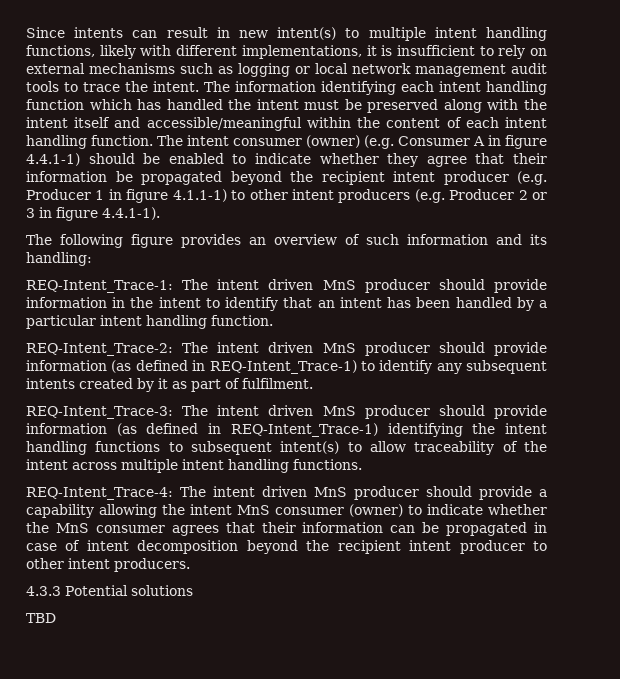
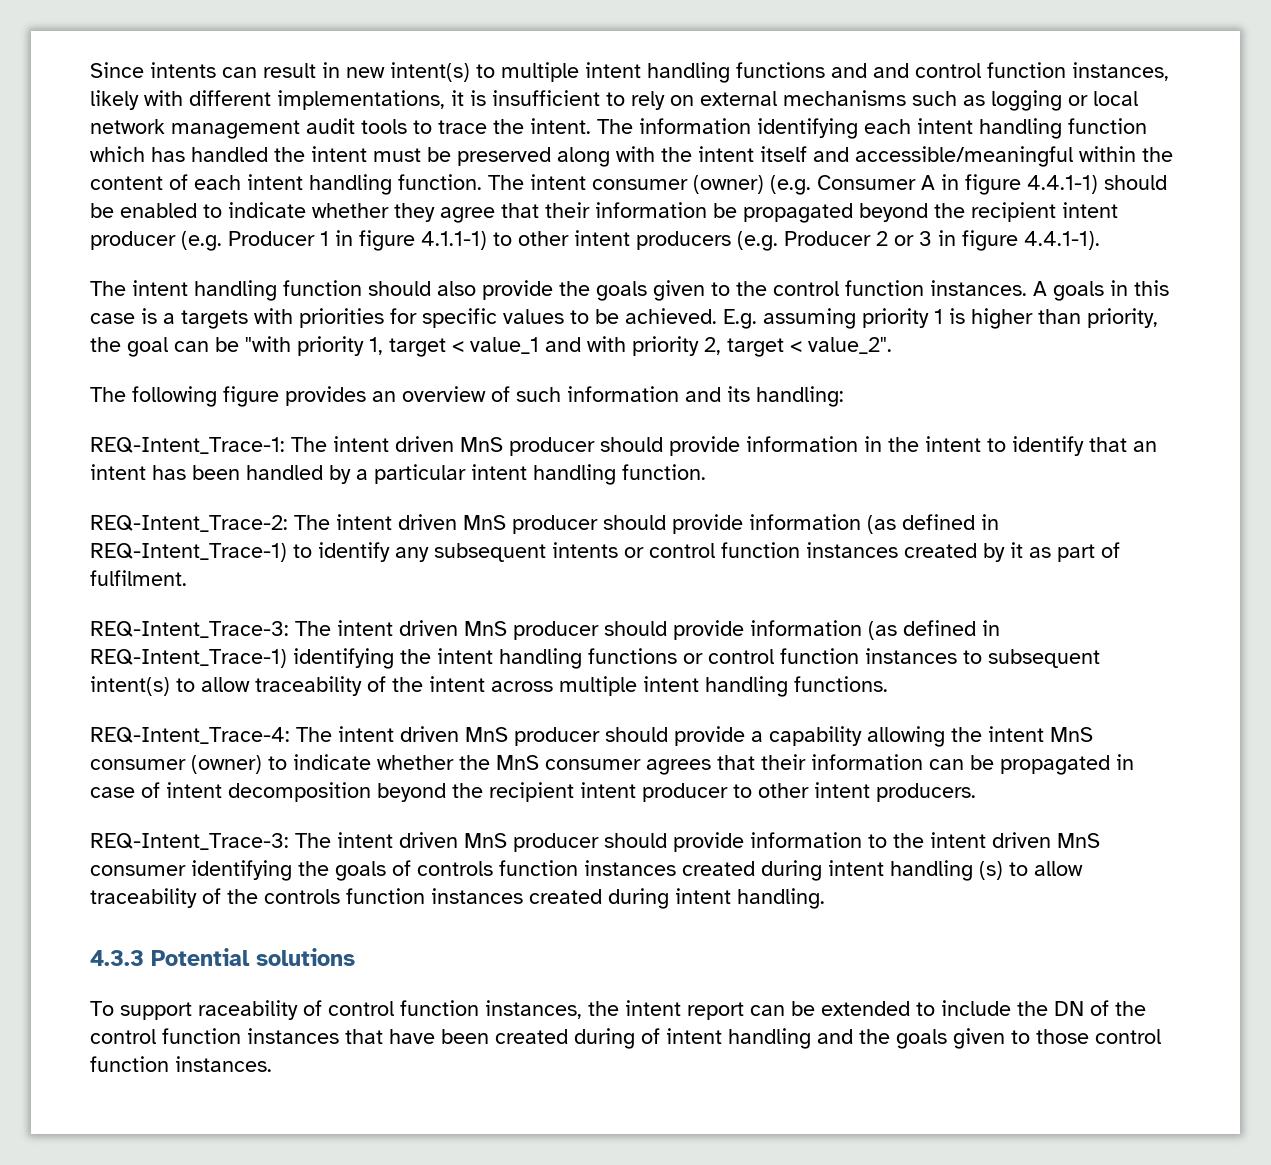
- Since intents can result in new intent(s) to multiple intent handling functions, likely with different implementations, it is insufficient to rely on external mechanisms such as logging or local network management audit tools to trace the intent.
+ Since intents can result in new intent(s) to multiple intent handling functions and and control function instances, likely with different implementations, it is insufficient to rely on external mechanisms such as logging or local network management audit tools to trace the intent.
+ The intent handling function should also provide the goals given to the control function instances. A goals in this case is a targets with priorities for specific values to be achieved. E.g. assuming priority 1 is higher than priority, the goal can be "with priority 1, target < value_1 and with priority 2, target < value_2".
- REQ-Intent_Trace-2: The intent driven MnS producer should provide information (as defined in REQ-Intent_Trace-1) to identify any subsequent intents created by it as part of fulfilment.
+ REQ-Intent_Trace-2: The intent driven MnS producer should provide information (as defined in REQ-Intent_Trace-1) to identify any subsequent intents or control function instances created by it as part of fulfilment.
- REQ-Intent_Trace-3: The intent driven MnS producer should provide information (as defined in REQ-Intent_Trace-1) identifying the intent handling functions to subsequent intent(s) to allow traceability of the intent across multiple intent handling functions.
+ REQ-Intent_Trace-3: The intent driven MnS producer should provide information (as defined in REQ-Intent_Trace-1) identifying the intent handling functions or control function instances to subsequent intent(s) to allow traceability of the intent across multiple intent handling functions.
+ REQ-Intent_Trace-3: The intent driven MnS producer should provide information to the intent driven MnS consumer identifying the goals of controls function instances created during intent handling (s) to allow traceability of the controls function instances created during intent handling.
  4.3.3 Potential solutions
- TBD
+ To support raceability of control function instances, the intent report can be extended to include the DN of the control function instances that have been created during of intent handling and the goals given to those control function instances.

